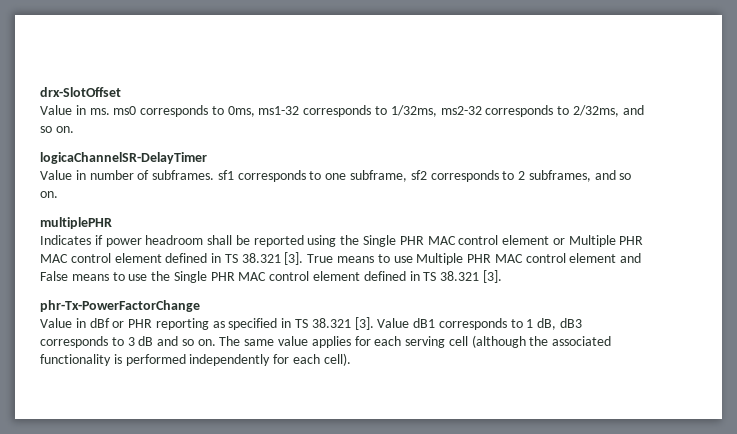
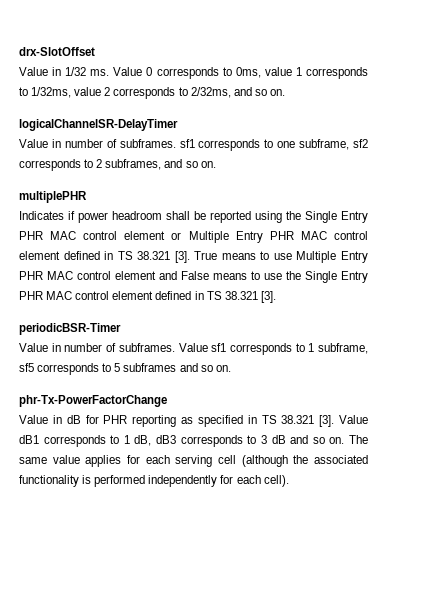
- Value in ms. ms0 corresponds to 0ms, ms1-32 corresponds to 1/32ms, ms2-32 corresponds to 2/32ms, and so on.
+ Value in 1/32 ms. Value 0 corresponds to 0ms, value 1 corresponds to 1/32ms, value 2 corresponds to 2/32ms, and so on.
- logicaChannelSR-DelayTimer
+ logicalChannelSR-DelayTimer
- Indicates if power headroom shall be reported using the Single PHR MAC control element or Multiple PHR MAC control element defined in TS 38.321 [3].
+ Indicates if power headroom shall be reported using the Single Entry PHR MAC control element or Multiple Entry PHR MAC control element defined in TS 38.321 [3].
- True means to use Multiple PHR MAC control element and False means to use the Single PHR MAC control element defined in TS 38.321 [3].
+ True means to use Multiple Entry PHR MAC control element and False means to use the Single Entry PHR MAC control element defined in TS 38.321 [3].
+ periodicBSR-Timer
+ Value in number of subframes. Value sf1 corresponds to 1 subframe, sf5 corresponds to 5 subframes and so on.
- Value in dBf or PHR reporting as specified in TS 38.321 [3].
+ Value in dB for PHR reporting as specified in TS 38.321 [3].

